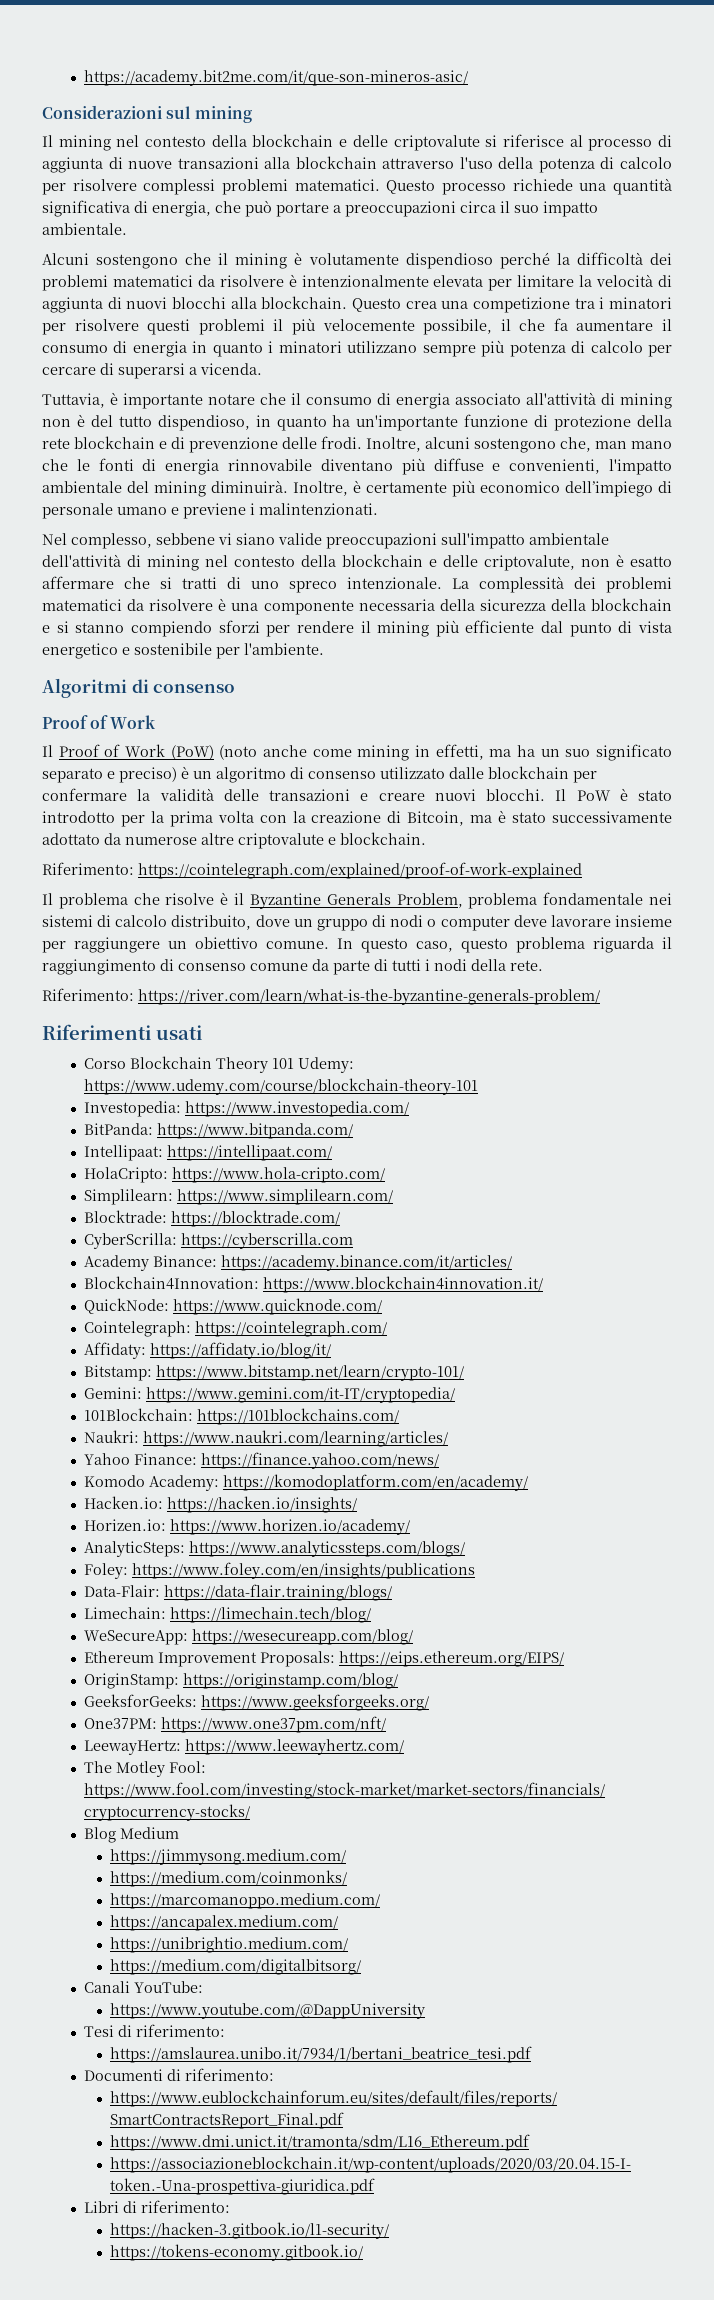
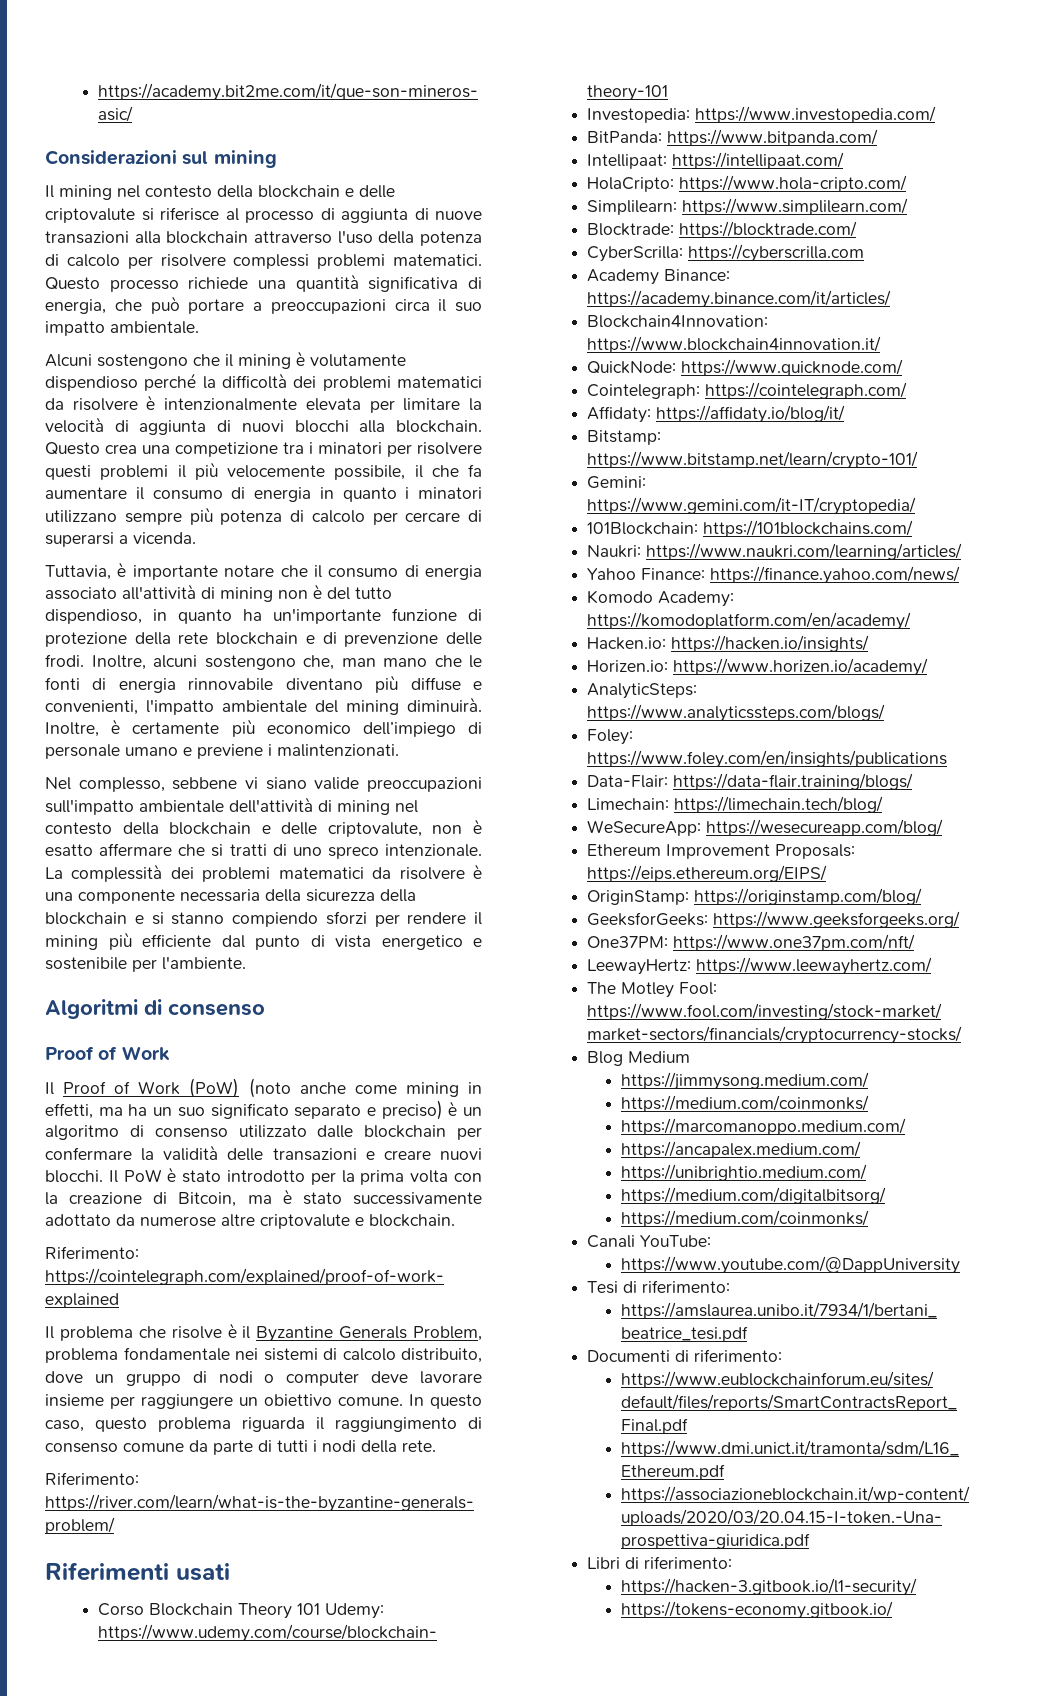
  https://medium.com/digitalbitsorg/
+ https://medium.com/coinmonks/

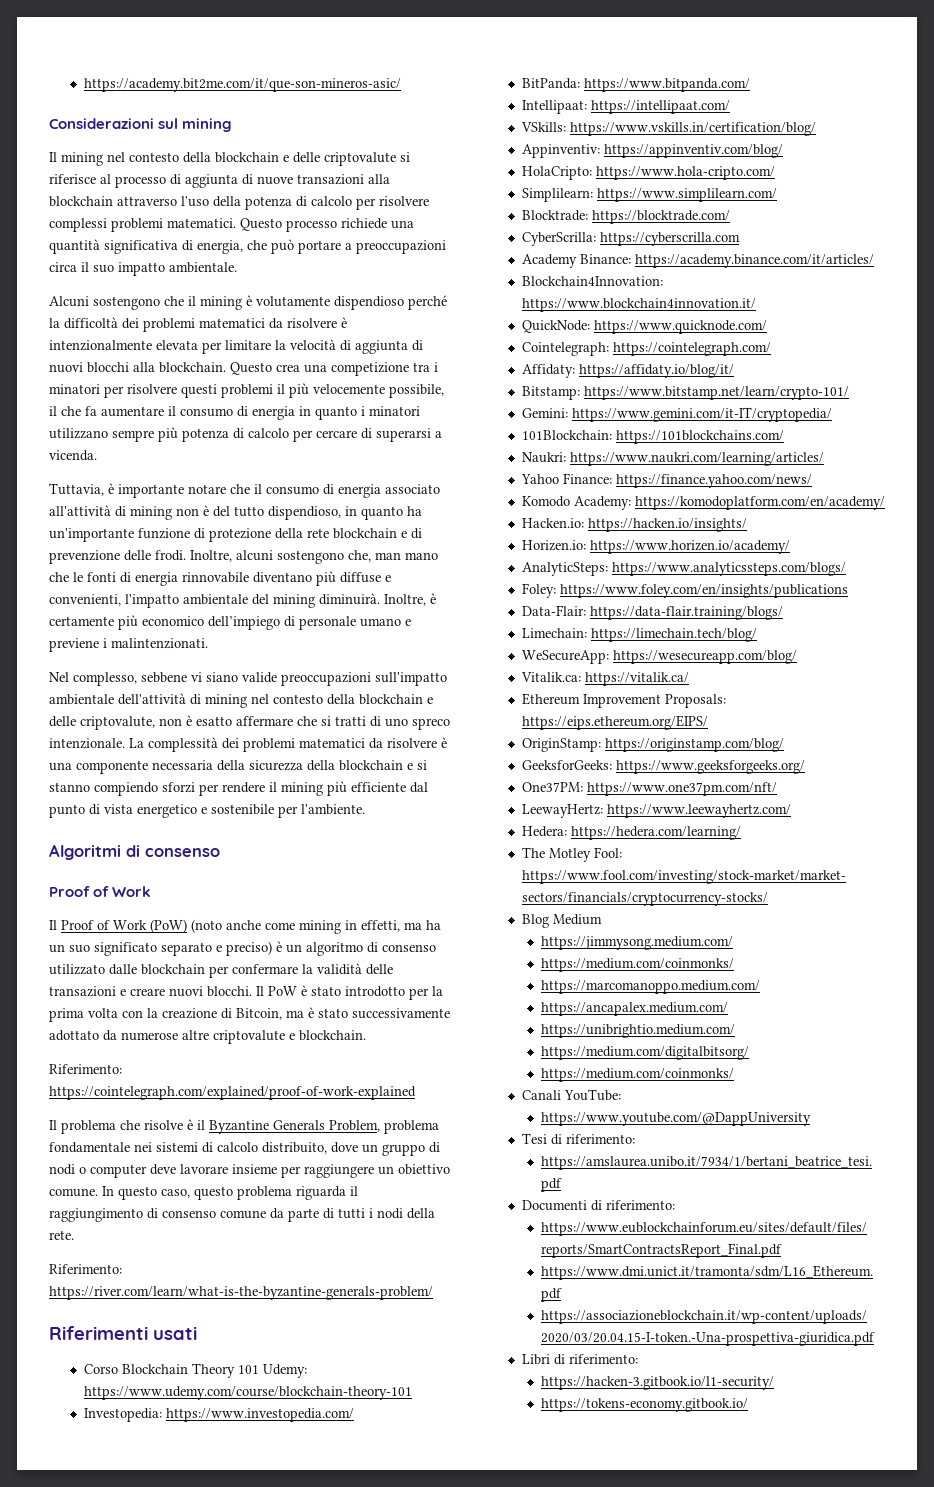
+ VSkills: https://www.vskills.in/certification/blog/
+ Appinventiv: https://appinventiv.com/blog/
+ Vitalik.ca: https://vitalik.ca/
+ Hedera: https://hedera.com/learning/

